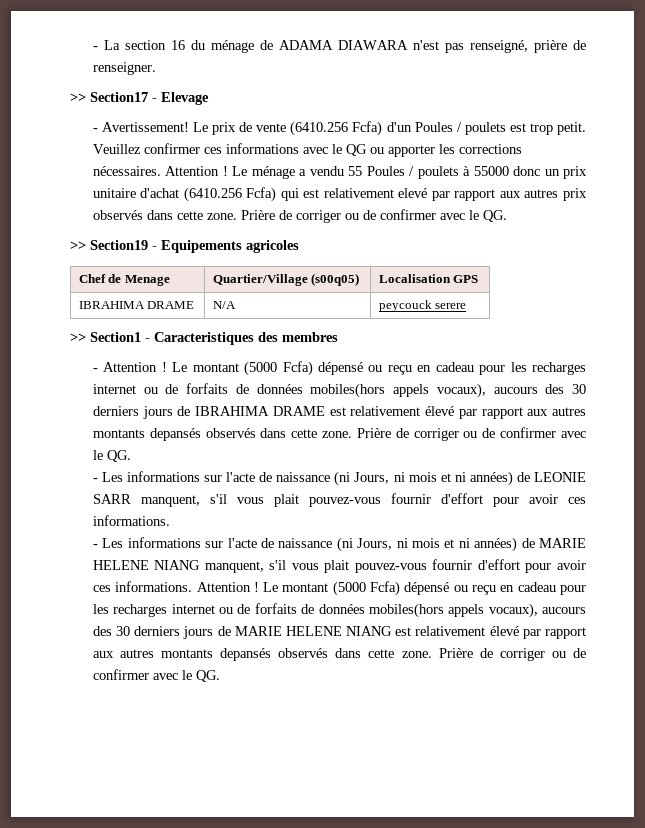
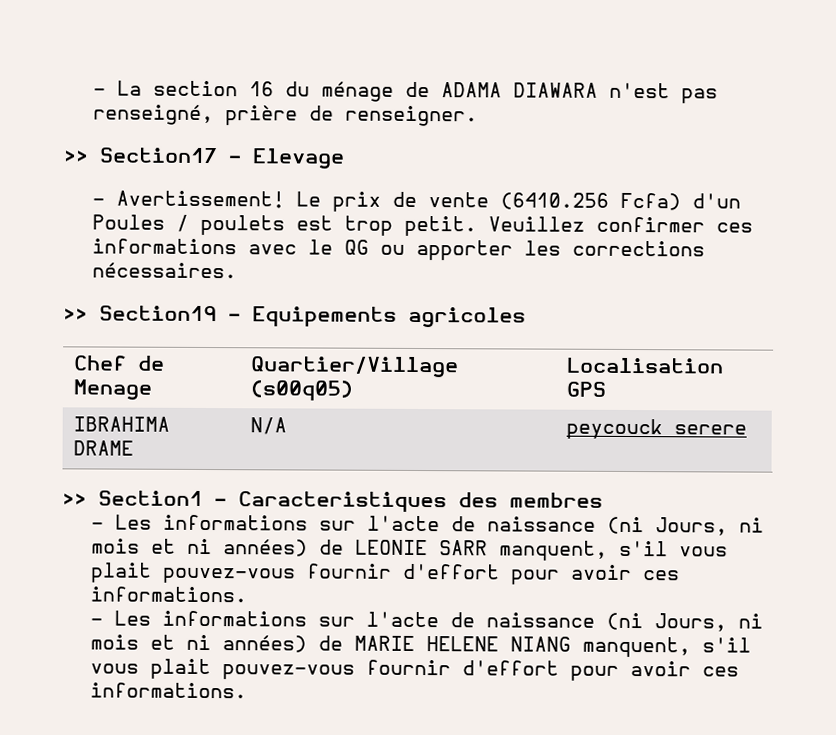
- Attention ! Le ménage a vendu 55 Poules / poulets à 55000 donc un prix unitaire d'achat (6410.256 Fcfa) qui est relativement elevé par rapport aux autres prix observés dans cette zone. Prière de corriger ou de confirmer avec le QG.
- - Attention ! Le montant (5000 Fcfa) dépensé ou reçu en cadeau pour les recharges internet ou de forfaits de données mobiles(hors appels vocaux), aucours des 30 derniers jours de IBRAHIMA DRAME est relativement élevé par rapport aux autres montants depansés observés dans cette zone. Prière de corriger ou de confirmer avec le QG.
- Attention ! Le montant (5000 Fcfa) dépensé ou reçu en cadeau pour les recharges internet ou de forfaits de données mobiles(hors appels vocaux), aucours des 30 derniers jours de MARIE HELENE NIANG est relativement élevé par rapport aux autres montants depansés observés dans cette zone. Prière de corriger ou de confirmer avec le QG.

